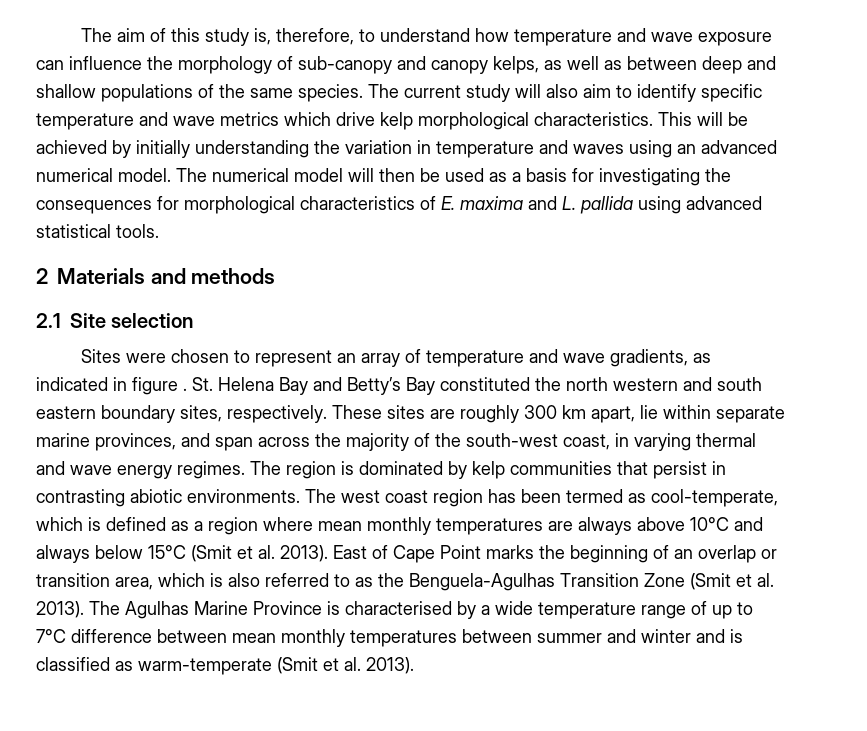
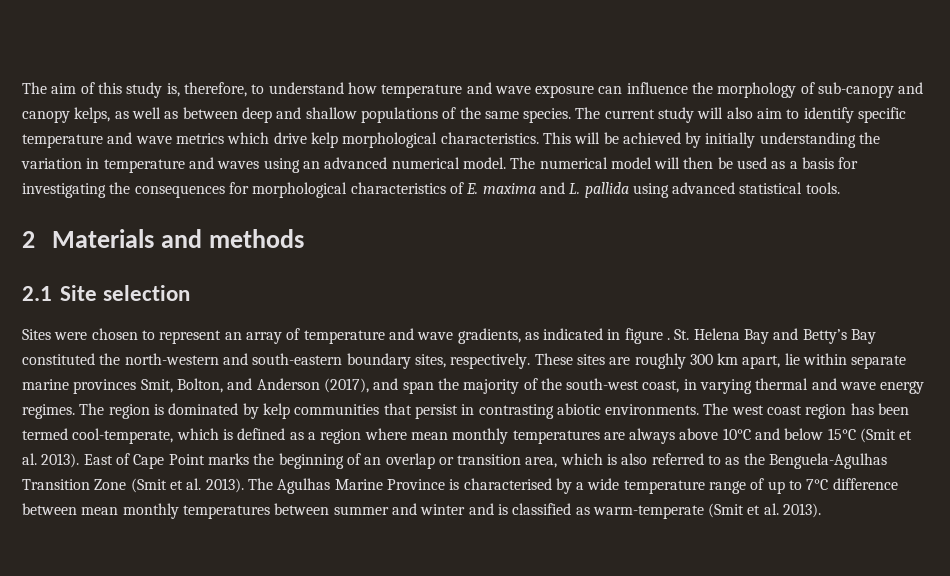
- St. Helena Bay and Betty’s Bay constituted the north western and south eastern boundary sites, respectively.
+ St. Helena Bay and Betty’s Bay constituted the north-western and south-eastern boundary sites, respectively.
- These sites are roughly 300 km apart, lie within separate marine provinces, and span across the majority of the south-west coast, in varying thermal and wave energy regimes.
+ These sites are roughly 300 km apart, lie within separate marine provinces Smit, Bolton, and Anderson (2017), and span the majority of the south-west coast, in varying thermal and wave energy regimes.
- The west coast region has been termed as cool-temperate, which is defined as a region where mean monthly temperatures are always above 10°C and always below 15°C (Smit et al. 2013).
+ The west coast region has been termed cool-temperate, which is defined as a region where mean monthly temperatures are always above 10°C and below 15°C (Smit et al. 2013).

